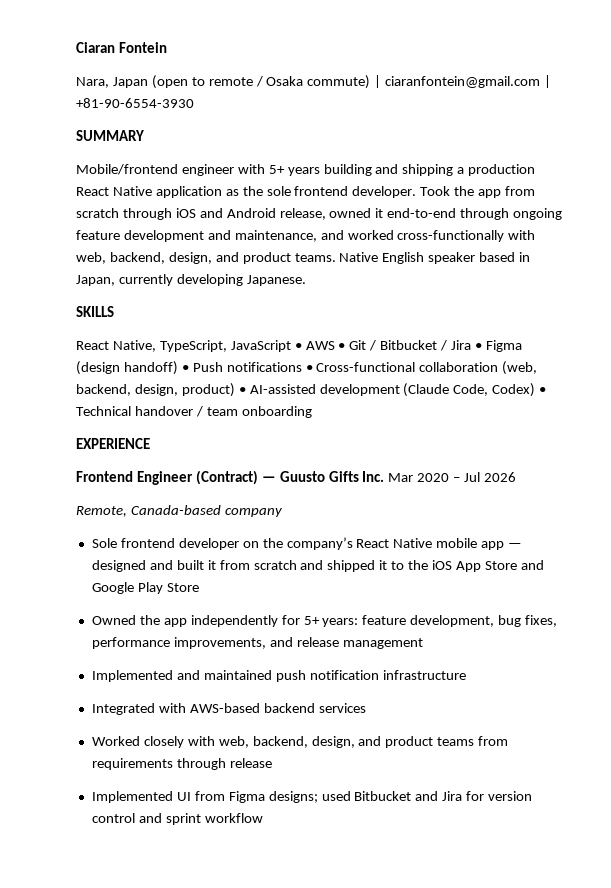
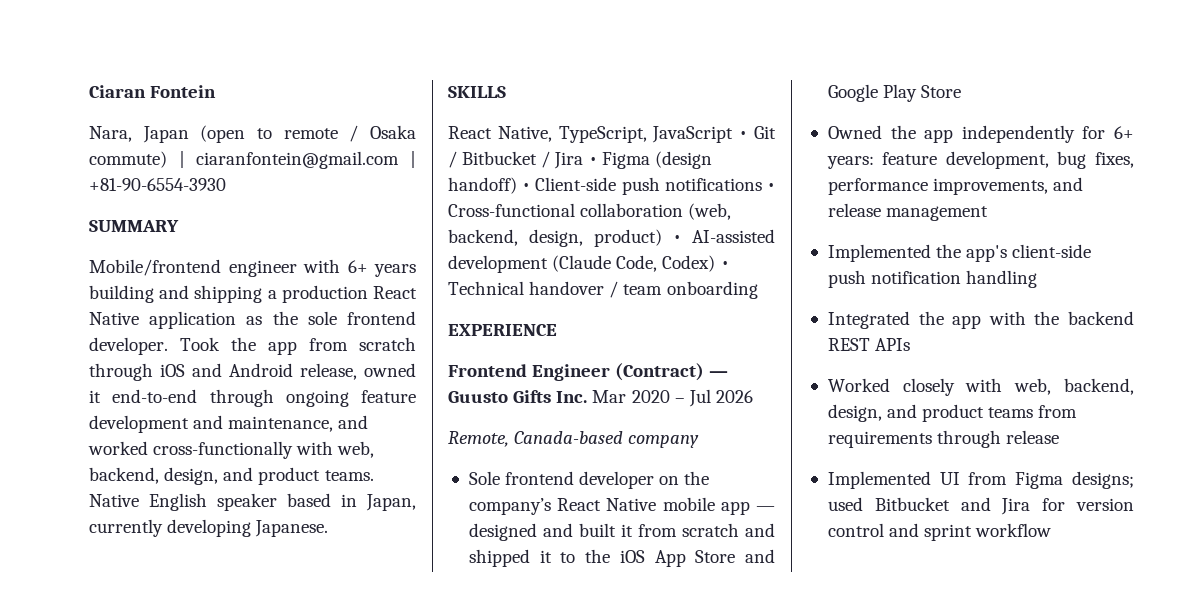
- Mobile/frontend engineer with 5+ years building and shipping a production React Native application as the sole frontend developer.
+ Mobile/frontend engineer with 6+ years building and shipping a production React Native application as the sole frontend developer.
- React Native, TypeScript, JavaScript • AWS • Git / Bitbucket / Jira • Figma (design handoff) • Push notifications • Cross-functional collaboration (web, backend, design, product) • AI-assisted development (Claude Code, Codex) • Technical handover / team onboarding
+ React Native, TypeScript, JavaScript • Git / Bitbucket / Jira • Figma (design handoff) • Client-side push notifications • Cross-functional collaboration (web, backend, design, product) • AI-assisted development (Claude Code, Codex) • Technical handover / team onboarding
- Owned the app independently for 5+ years: feature development, bug fixes, performance improvements, and release management
+ Owned the app independently for 6+ years: feature development, bug fixes, performance improvements, and release management
- Implemented and maintained push notification infrastructure
+ Implemented the app's client-side push notification handling
- Integrated with AWS-based backend services
+ Integrated the app with the backend REST APIs

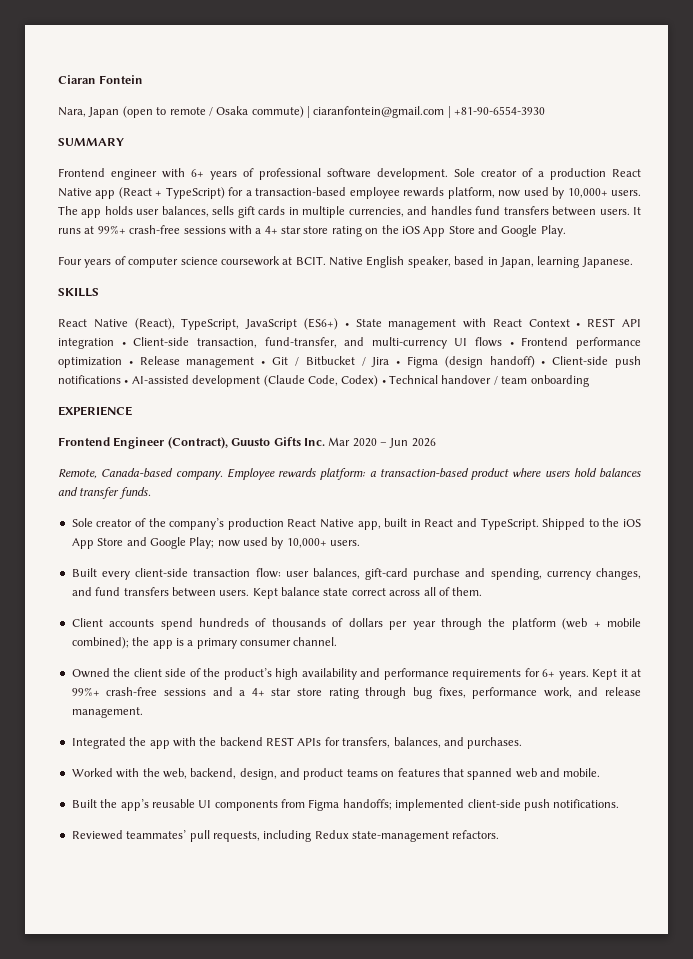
- Mobile/frontend engineer with 6+ years building and shipping a production React Native application as the sole frontend developer. Took the app from scratch through iOS and Android release, owned it end-to-end through ongoing feature development and maintenance, and worked cross-functionally with web, backend, design, and product teams.
+ Frontend engineer with 6+ years of professional software development. Sole creator of a production React Native app (React + TypeScript) for a transaction-based employee rewards platform, now used by 10,000+ users. The app holds user balances, sells gift cards in multiple currencies, and handles fund transfers between users. It runs at 99%+ crash-free sessions with a 4+ star store rating on the iOS App Store and Google Play.
+ Four years of computer science coursework at BCIT.
- Native English speaker based in Japan, currently developing Japanese.
+ Native English speaker, based in Japan, learning Japanese.
- React Native, TypeScript, JavaScript • Git / Bitbucket / Jira • Figma (design handoff) • Client-side push notifications • Cross-functional collaboration (web, backend, design, product) • AI-assisted development (Claude Code, Codex) • Technical handover / team onboarding
+ React Native (React), TypeScript, JavaScript (ES6+) • State management with React Context • REST API integration • Client-side transaction, fund-transfer, and multi-currency UI flows • Frontend performance optimization • Release management • Git / Bitbucket / Jira • Figma (design handoff) • Client-side push notifications • AI-assisted development (Claude Code, Codex) • Technical handover / team onboarding
- Frontend Engineer (Contract) — Guusto Gifts Inc. Mar 2020 – Jul 2026
+ Frontend Engineer (Contract), Guusto Gifts Inc. Mar 2020 – Jun 2026
- Remote, Canada-based company
- Sole frontend developer on the company’s React Native mobile app — designed and built it from scratch and shipped it to the iOS App Store and Google Play Store
- Owned the app independently for 6+ years: feature development, bug fixes, performance improvements, and release management
- Implemented the app's client-side push notification handling
+ Remote, Canada-based company. Employee rewards platform: a transaction-based product where users hold balances and transfer funds.
+ Sole creator of the company’s production React Native app, built in React and TypeScript. Shipped to the iOS App Store and Google Play; now used by 10,000+ users.
+ Built every client-side transaction flow: user balances, gift-card purchase and spending, currency changes, and fund transfers between users. Kept balance state correct across all of them.
+ Client accounts spend hundreds of thousands of dollars per year through the platform (web + mobile combined); the app is a primary consumer channel.
+ Owned the client side of the product’s high availability and performance requirements for 6+ years. Kept it at 99%+ crash-free sessions and a 4+ star store rating through bug fixes, performance work, and release management.
- Integrated the app with the backend REST APIs
+ Integrated the app with the backend REST APIs for transfers, balances, and purchases.
- Worked closely with web, backend, design, and product teams from requirements through release
- Implemented UI from Figma designs; used Bitbucket and Jira for version control and sprint workflow
+ Worked with the web, backend, design, and product teams on features that spanned web and mobile.
+ Built the app’s reusable UI components from Figma handoffs; implemented client-side push notifications.
+ Reviewed teammates’ pull requests, including Redux state-management refactors.

